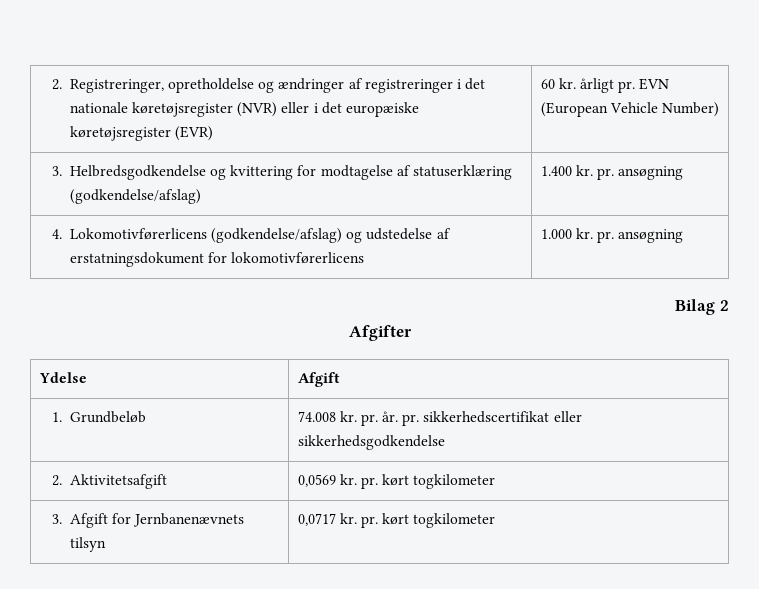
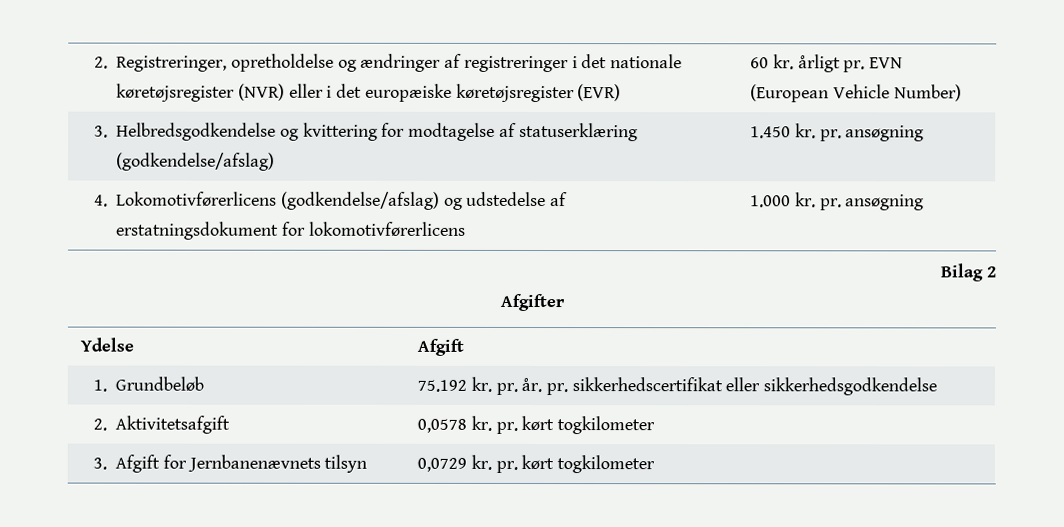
- 3. Helbredsgodkendelse og kvittering for modtagelse af statuserklæring (godkendelse/afslag) | 1.400 kr. pr. ansøgning
+ 3. Helbredsgodkendelse og kvittering for modtagelse af statuserklæring (godkendelse/afslag) | 1.450 kr. pr. ansøgning
- 1. Grundbeløb | 74.008 kr. pr. år. pr. sikkerhedscertifikat eller sikkerhedsgodkendelse
+ 1. Grundbeløb | 75.192 kr. pr. år. pr. sikkerhedscertifikat eller sikkerhedsgodkendelse
- 2. Aktivitetsafgift | 0,0569 kr. pr. kørt togkilometer
+ 2. Aktivitetsafgift | 0,0578 kr. pr. kørt togkilometer
- 3. Afgift for Jernbanenævnets tilsyn | 0,0717 kr. pr. kørt togkilometer
+ 3. Afgift for Jernbanenævnets tilsyn | 0,0729 kr. pr. kørt togkilometer

